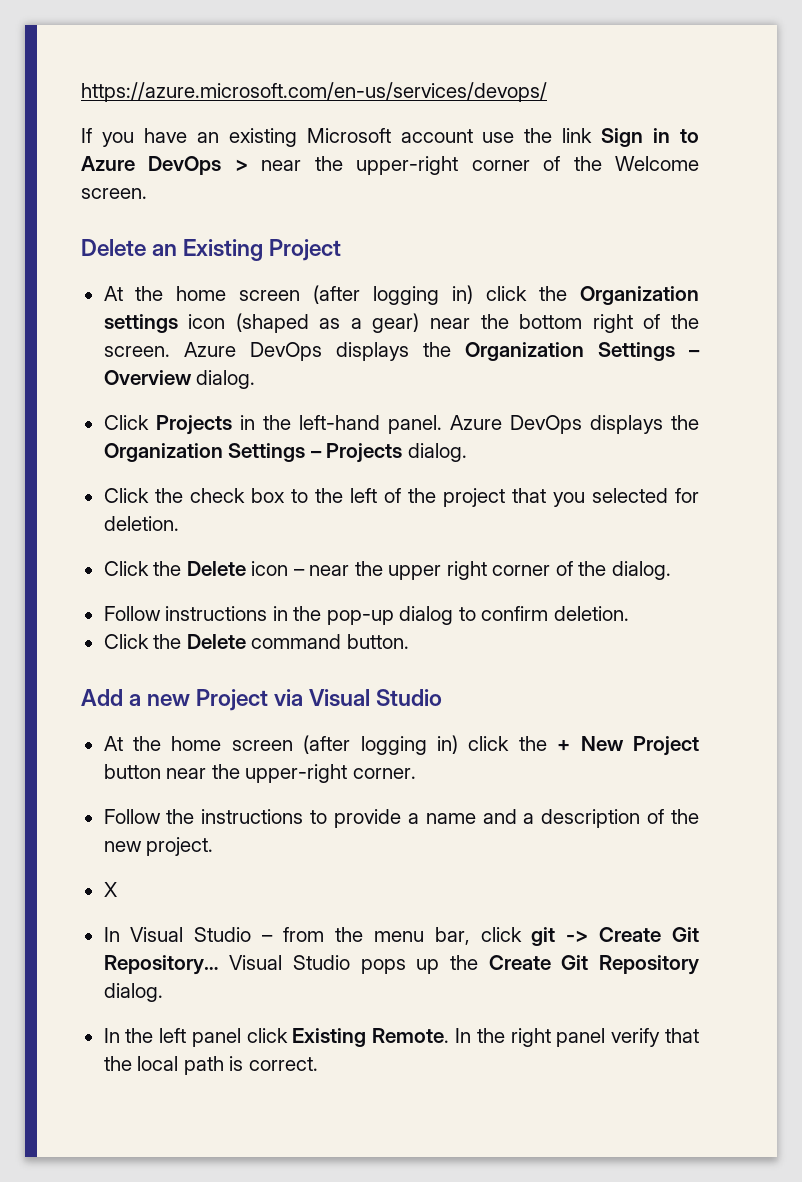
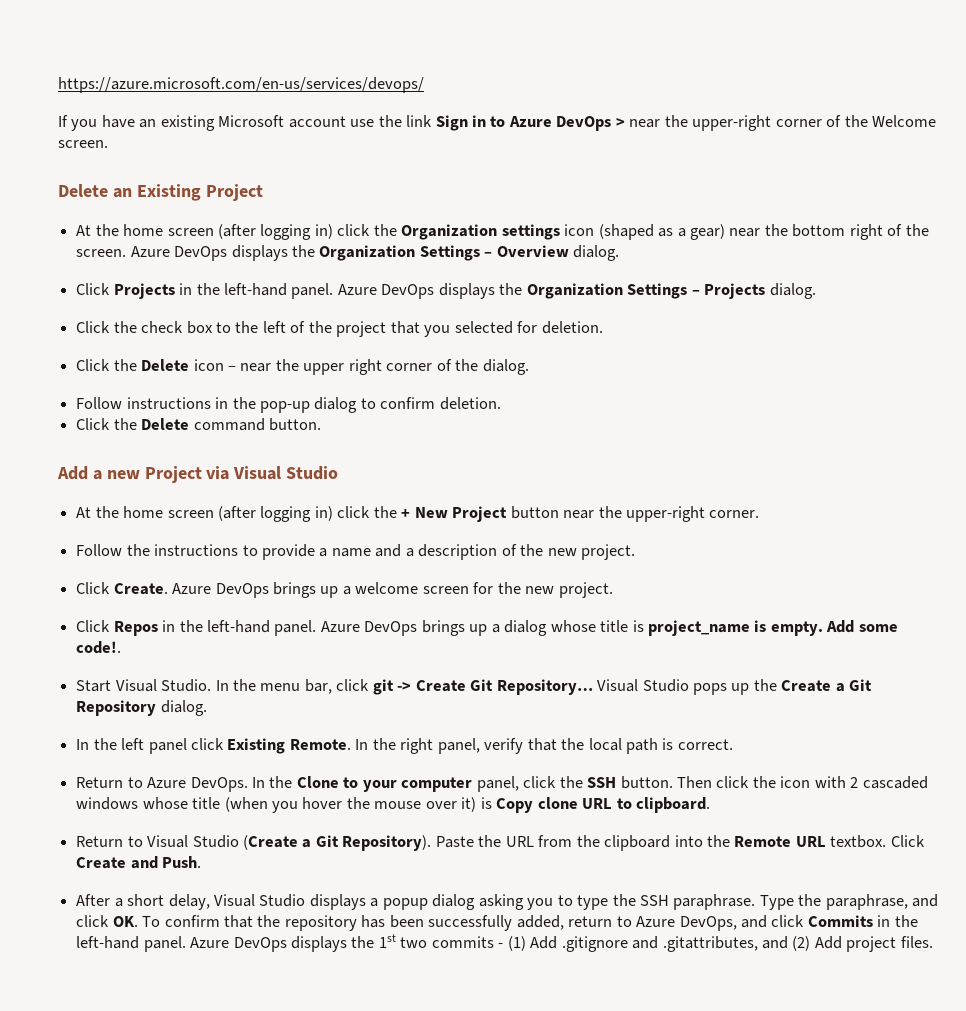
- X
- In Visual Studio – from the menu bar, click git -> Create Git Repository…
+ Click Create. Azure DevOps brings up a welcome screen for the new project.
+ Click Repos in the left-hand panel. Azure DevOps brings up a dialog whose title is project_name is empty. Add some code!.
+ Start Visual Studio. In the menu bar, click git -> Create Git Repository…
- Visual Studio pops up the Create Git Repository dialog.
+ Visual Studio pops up the Create a Git Repository dialog.
- In the right panel verify that the local path is correct.
+ In the right panel, verify that the local path is correct.
+ Return to Azure DevOps. In the Clone to your computer panel, click the SSH button. Then click the icon with 2 cascaded windows whose title (when you hover the mouse over it) is Copy clone URL to clipboard.
+ Return to Visual Studio (Create a Git Repository). Paste the URL from the clipboard into the Remote URL textbox. Click Create and Push.
+ After a short delay, Visual Studio displays a popup dialog asking you to type the SSH paraphrase. Type the paraphrase, and click OK. To confirm that the repository has been successfully added, return to Azure DevOps, and click Commits in the left-hand panel. Azure DevOps displays the 1st two commits - (1) Add .gitignore and .gitattributes, and (2) Add project files.

